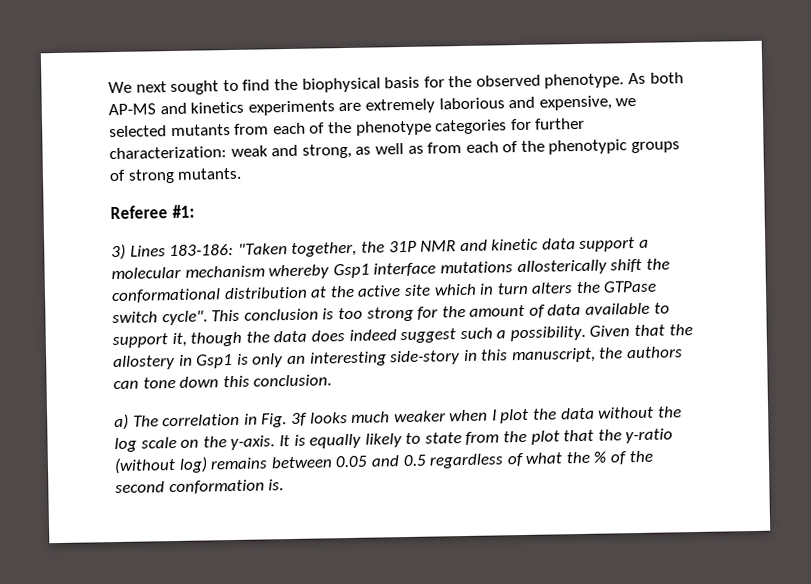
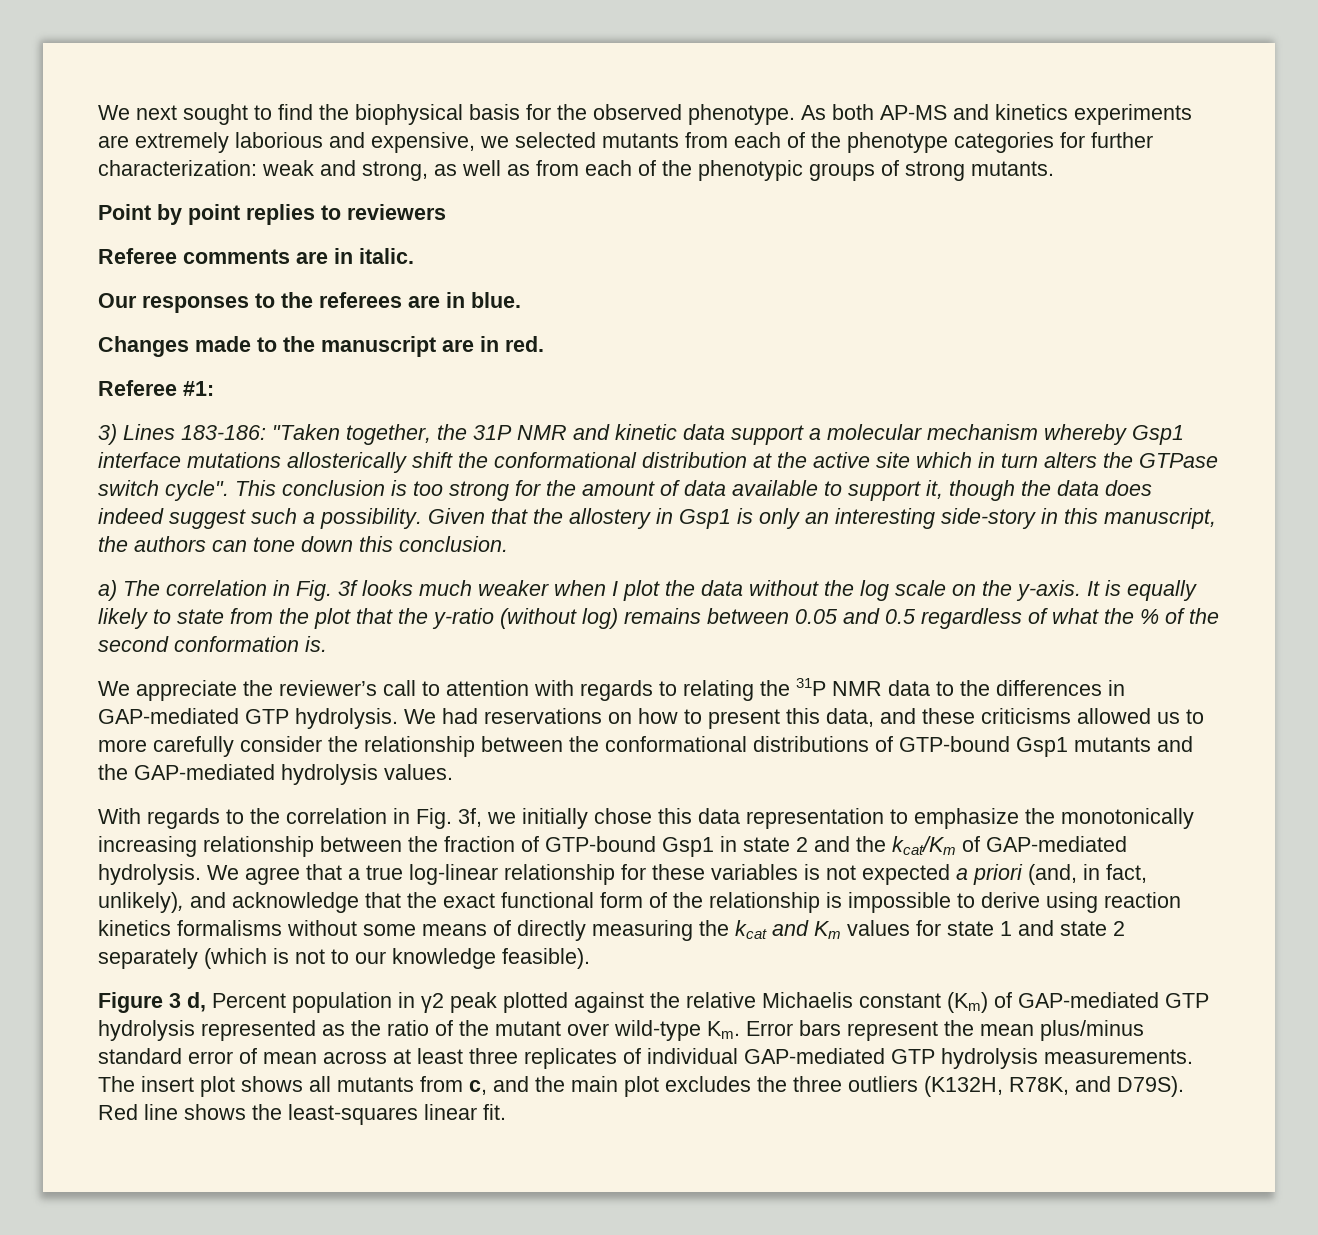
+ Point by point replies to reviewers
+ Referee comments are in italic.
+ Our responses to the referees are in blue.
+ Changes made to the manuscript are in red.
+ We appreciate the reviewer’s call to attention with regards to relating the 31P NMR data to the differences in GAP-mediated GTP hydrolysis. We had reservations on how to present this data, and these criticisms allowed us to more carefully consider the relationship between the conformational distributions of GTP-bound Gsp1 mutants and the GAP-mediated hydrolysis values.
+ With regards to the correlation in Fig. 3f, we initially chose this data representation to emphasize the monotonically increasing relationship between the fraction of GTP-bound Gsp1 in state 2 and the kcat/Km of GAP-mediated hydrolysis. We agree that a true log-linear relationship for these variables is not expected a priori (and, in fact, unlikely), and acknowledge that the exact functional form of the relationship is impossible to derive using reaction kinetics formalisms without some means of directly measuring the kcat and Km values for state 1 and state 2 separately (which is not to our knowledge feasible).
+ Figure 3 d, Percent population in γ2 peak plotted against the relative Michaelis constant (Km) of GAP-mediated GTP hydrolysis represented as the ratio of the mutant over wild-type Km. Error bars represent the mean plus/minus standard error of mean across at least three replicates of individual GAP-mediated GTP hydrolysis measurements. The insert plot shows all mutants from c, and the main plot excludes the three outliers (K132H, R78K, and D79S). Red line shows the least-squares linear fit.

